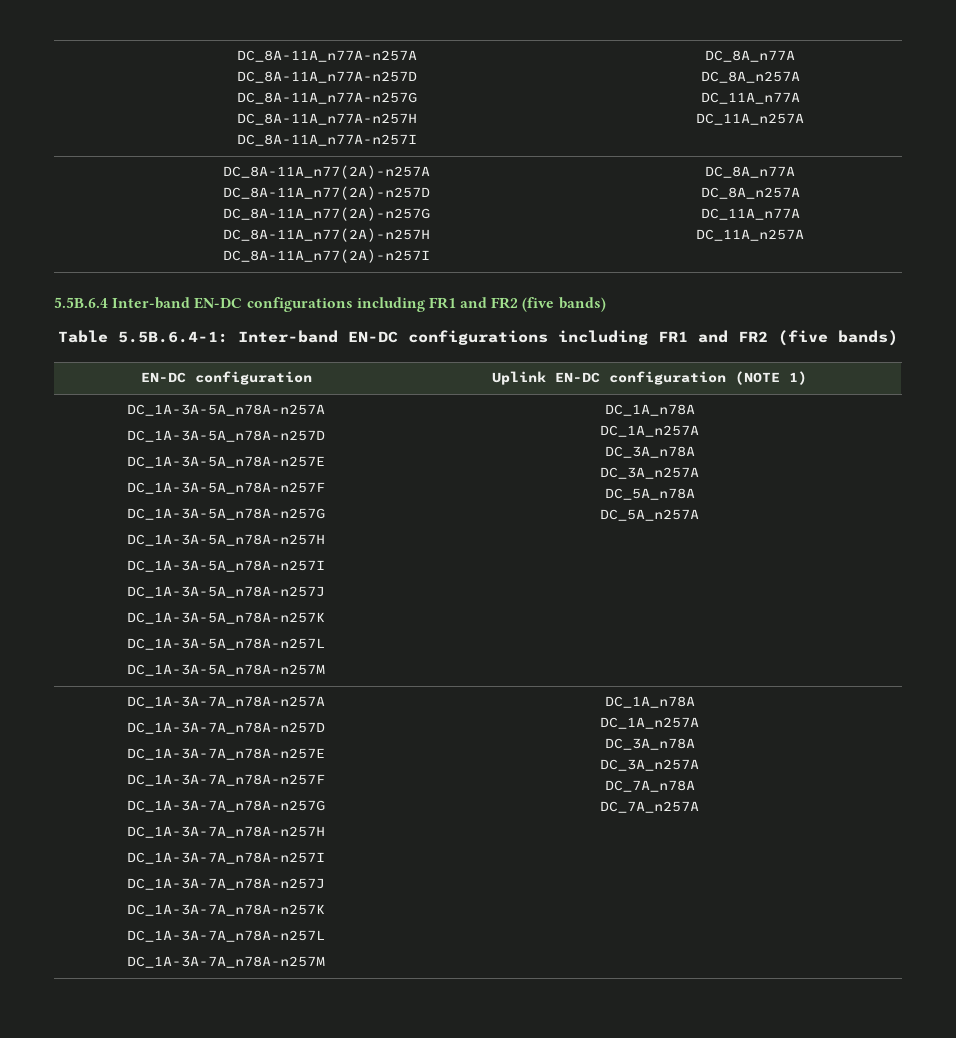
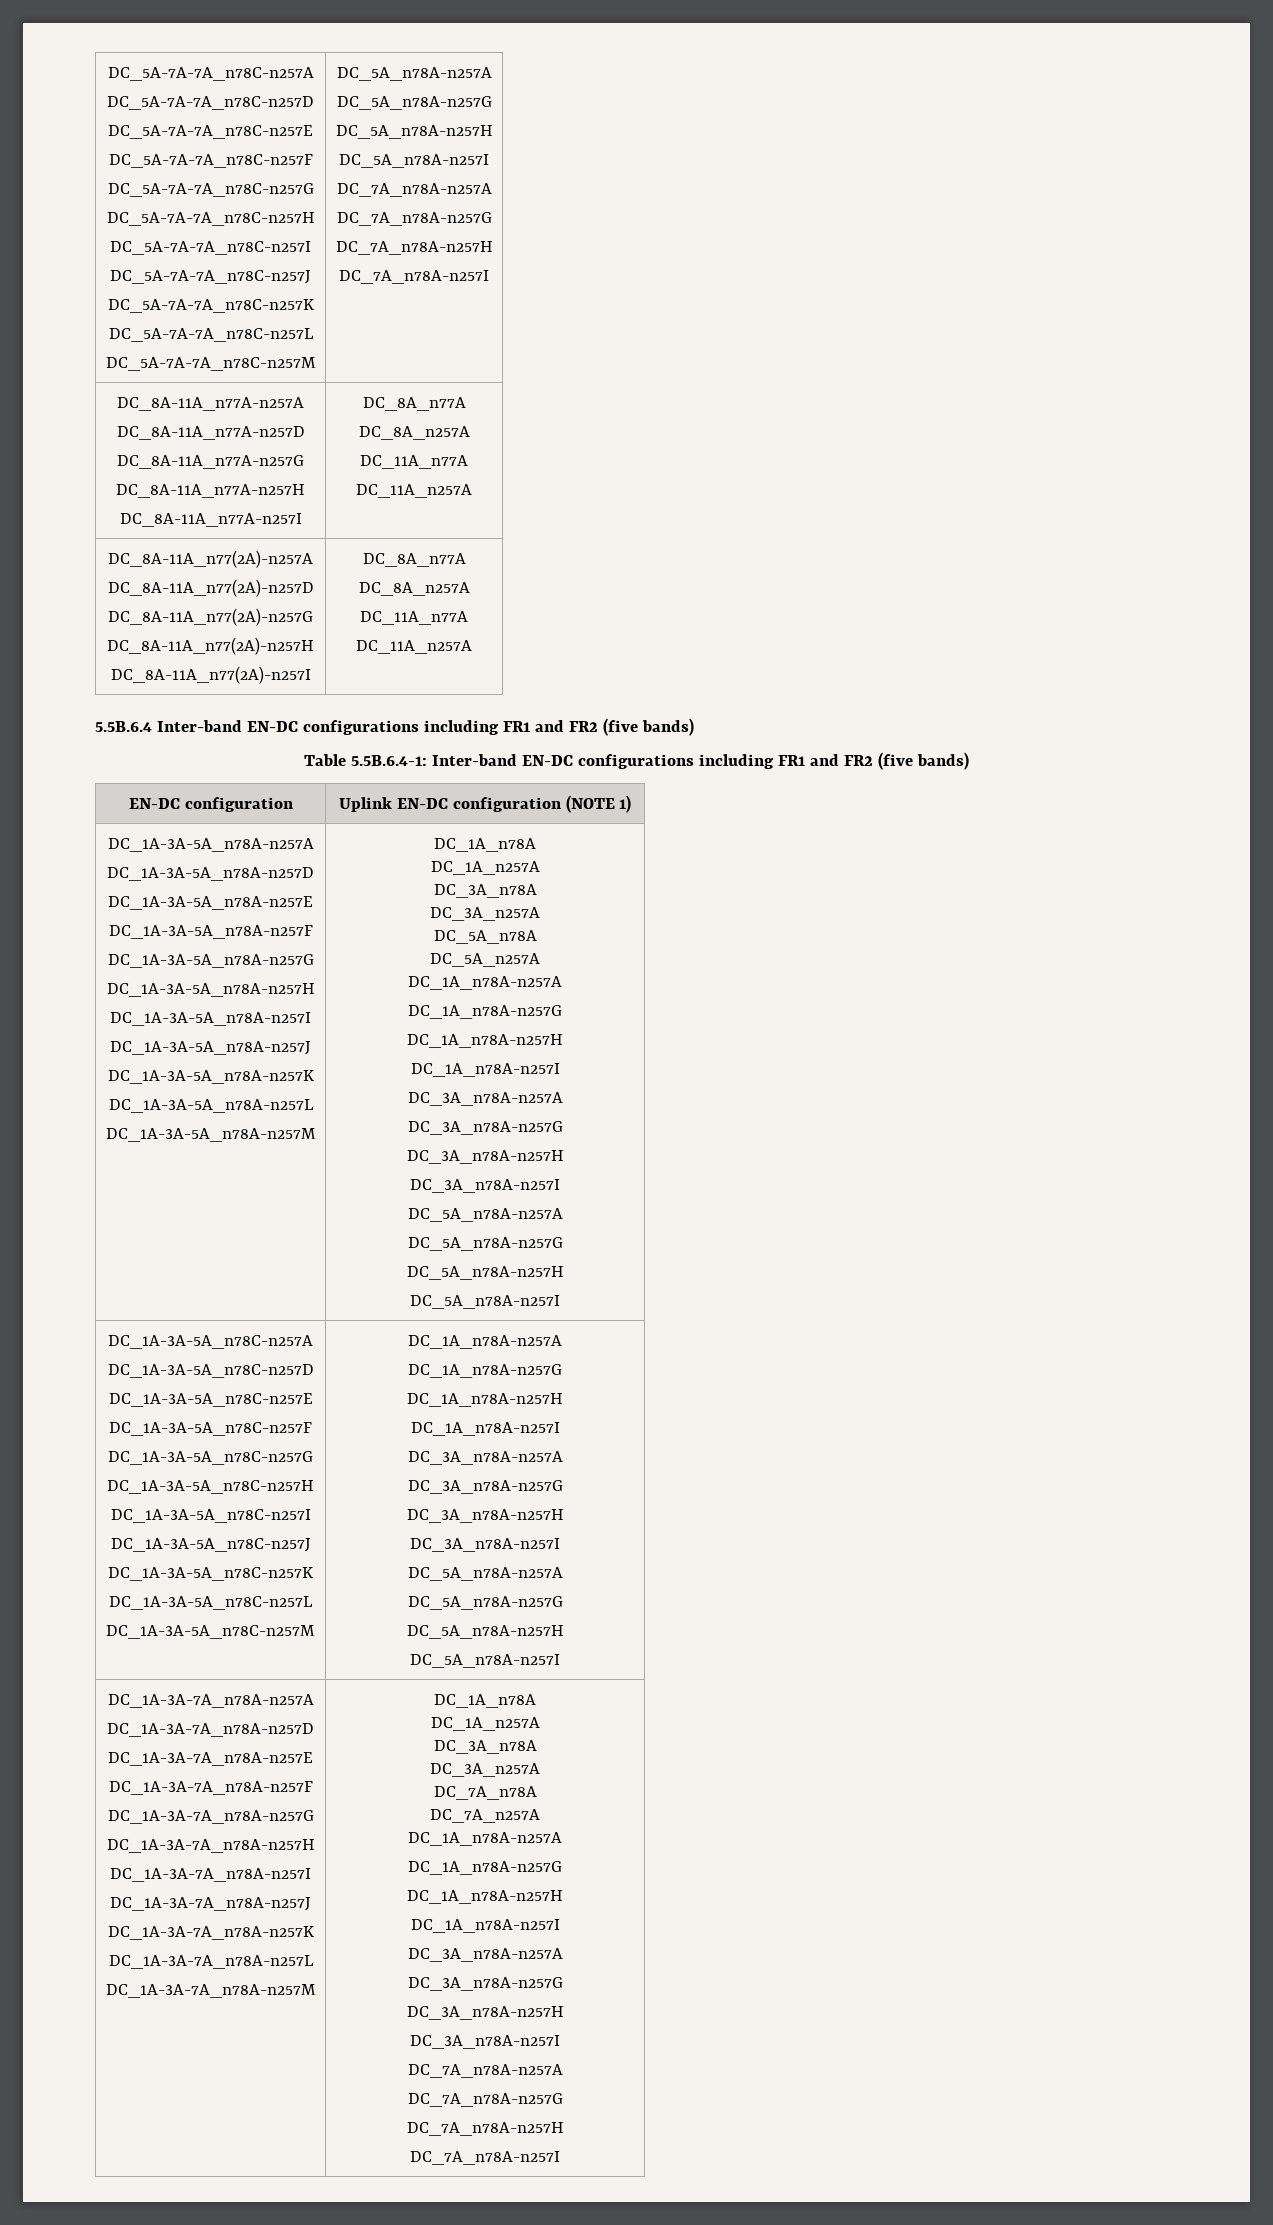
+ DC_5A-7A-7A_n78C-n257A
+ DC_5A-7A-7A_n78C-n257D
+ DC_5A-7A-7A_n78C-n257E
+ DC_5A-7A-7A_n78C-n257F
+ DC_5A-7A-7A_n78C-n257G
+ DC_5A-7A-7A_n78C-n257H
+ DC_5A-7A-7A_n78C-n257I
+ DC_5A-7A-7A_n78C-n257J
+ DC_5A-7A-7A_n78C-n257K
+ DC_5A-7A-7A_n78C-n257L
+ DC_5A-7A-7A_n78C-n257M | DC_5A_n78A-n257A
+ DC_5A_n78A-n257G
+ DC_5A_n78A-n257H
+ DC_5A_n78A-n257I
+ DC_7A_n78A-n257A
+ DC_7A_n78A-n257G
+ DC_7A_n78A-n257H
+ DC_7A_n78A-n257I
  DC_1A-3A-5A_n78A-n257A
  DC_1A-3A-5A_n78A-n257D
  DC_1A-3A-5A_n78A-n257E
  DC_1A-3A-5A_n78A-n257F
  DC_1A-3A-5A_n78A-n257G
  DC_1A-3A-5A_n78A-n257H
  DC_1A-3A-5A_n78A-n257I
  DC_1A-3A-5A_n78A-n257J
  DC_1A-3A-5A_n78A-n257K
  DC_1A-3A-5A_n78A-n257L
  DC_1A-3A-5A_n78A-n257M | DC_1A_n78A
  DC_1A_n257A
  DC_3A_n78A
  DC_3A_n257A
  DC_5A_n78A
  DC_5A_n257A
+ DC_1A_n78A-n257A
+ DC_1A_n78A-n257G
+ DC_1A_n78A-n257H
+ DC_1A_n78A-n257I
+ DC_3A_n78A-n257A
+ DC_3A_n78A-n257G
+ DC_3A_n78A-n257H
+ DC_3A_n78A-n257I
+ DC_5A_n78A-n257A
+ DC_5A_n78A-n257G
+ DC_5A_n78A-n257H
+ DC_5A_n78A-n257I
+ DC_1A-3A-5A_n78C-n257A
+ DC_1A-3A-5A_n78C-n257D
+ DC_1A-3A-5A_n78C-n257E
+ DC_1A-3A-5A_n78C-n257F
+ DC_1A-3A-5A_n78C-n257G
+ DC_1A-3A-5A_n78C-n257H
+ DC_1A-3A-5A_n78C-n257I
+ DC_1A-3A-5A_n78C-n257J
+ DC_1A-3A-5A_n78C-n257K
+ DC_1A-3A-5A_n78C-n257L
+ DC_1A-3A-5A_n78C-n257M | DC_1A_n78A-n257A
+ DC_1A_n78A-n257G
+ DC_1A_n78A-n257H
+ DC_1A_n78A-n257I
+ DC_3A_n78A-n257A
+ DC_3A_n78A-n257G
+ DC_3A_n78A-n257H
+ DC_3A_n78A-n257I
+ DC_5A_n78A-n257A
+ DC_5A_n78A-n257G
+ DC_5A_n78A-n257H
+ DC_5A_n78A-n257I
  DC_1A-3A-7A_n78A-n257A
  DC_1A-3A-7A_n78A-n257D
  DC_1A-3A-7A_n78A-n257E
  DC_1A-3A-7A_n78A-n257F
  DC_1A-3A-7A_n78A-n257G
  DC_1A-3A-7A_n78A-n257H
  DC_1A-3A-7A_n78A-n257I
  DC_1A-3A-7A_n78A-n257J
  DC_1A-3A-7A_n78A-n257K
  DC_1A-3A-7A_n78A-n257L
  DC_1A-3A-7A_n78A-n257M | DC_1A_n78A
  DC_1A_n257A
  DC_3A_n78A
  DC_3A_n257A
  DC_7A_n78A
  DC_7A_n257A
+ DC_1A_n78A-n257A
+ DC_1A_n78A-n257G
+ DC_1A_n78A-n257H
+ DC_1A_n78A-n257I
+ DC_3A_n78A-n257A
+ DC_3A_n78A-n257G
+ DC_3A_n78A-n257H
+ DC_3A_n78A-n257I
+ DC_7A_n78A-n257A
+ DC_7A_n78A-n257G
+ DC_7A_n78A-n257H
+ DC_7A_n78A-n257I

